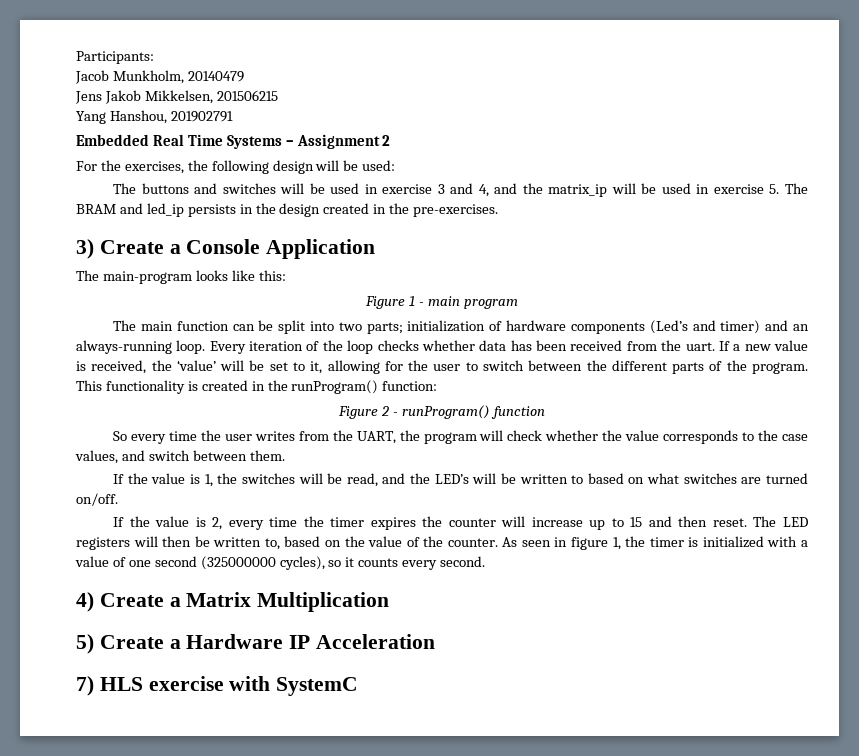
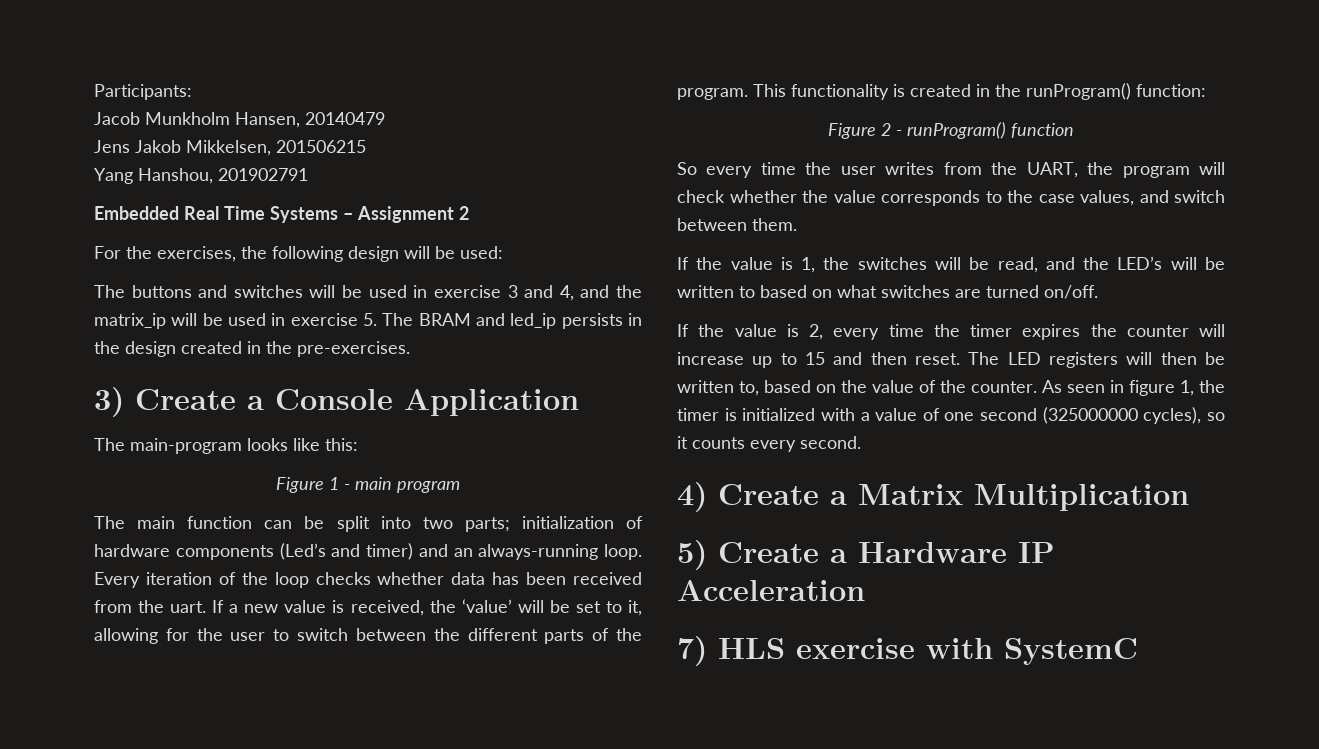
- Jacob Munkholm, 20140479
+ Jacob Munkholm Hansen, 20140479

